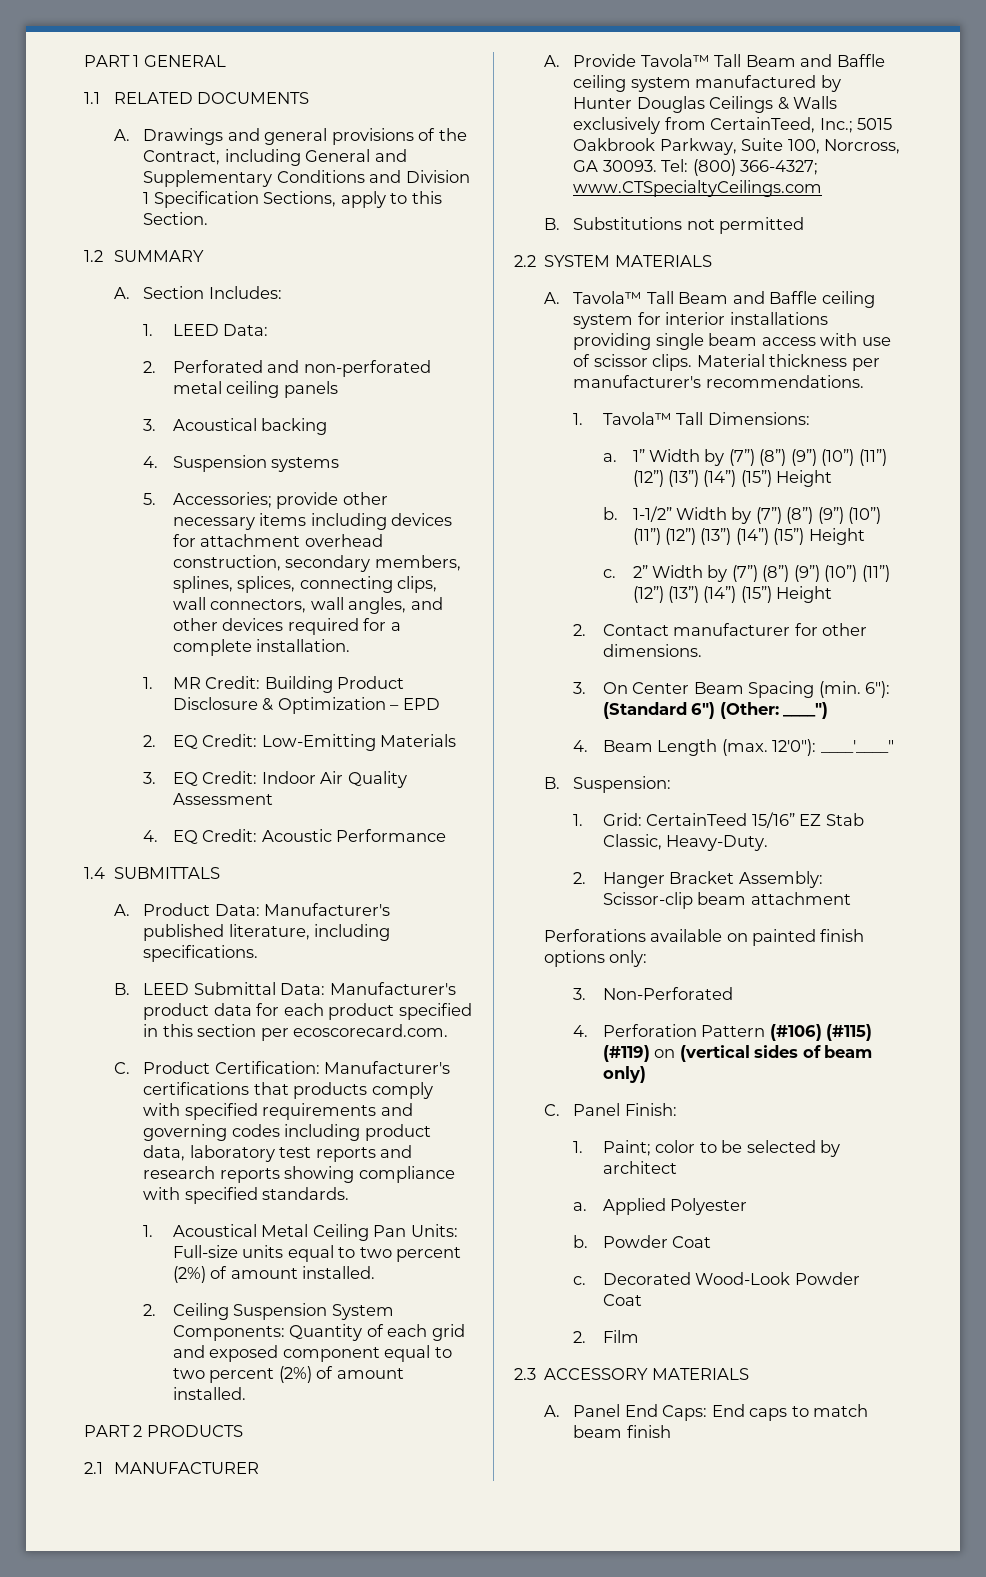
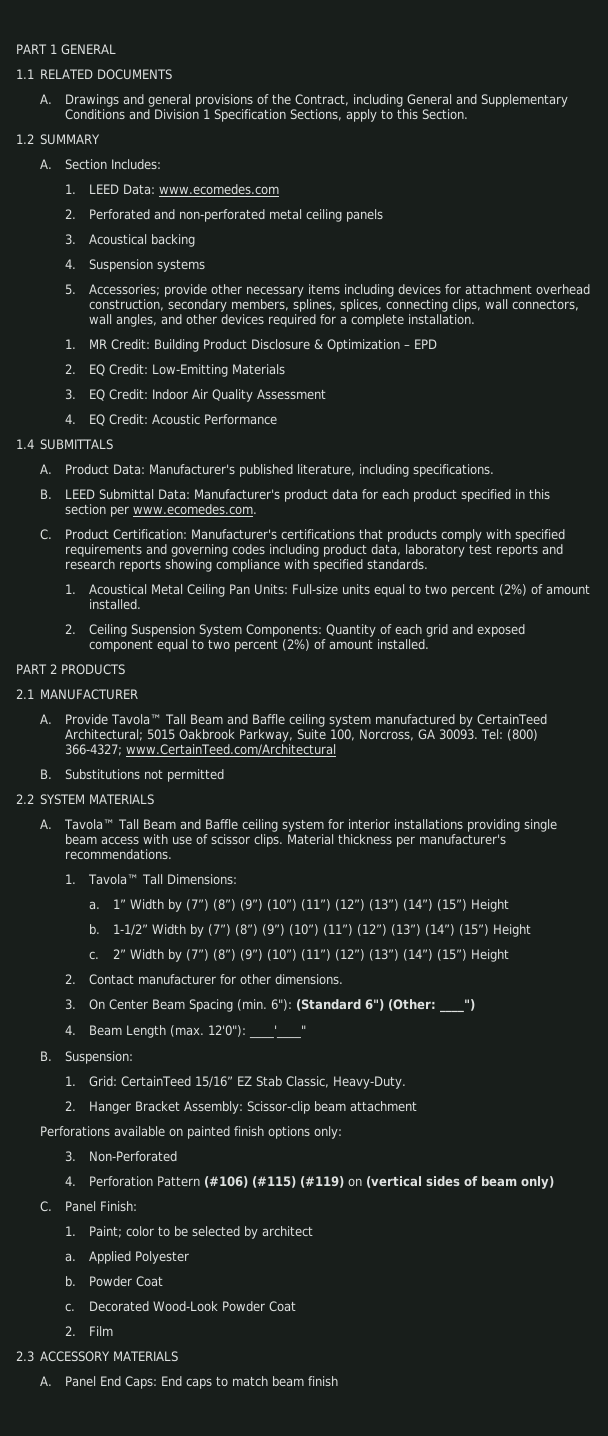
- 1. LEED Data:
+ 1. LEED Data: www.ecomedes.com
- B. LEED Submittal Data: Manufacturer's product data for each product specified in this section per ecoscorecard.com.
+ B. LEED Submittal Data: Manufacturer's product data for each product specified in this section per www.ecomedes.com.
- A. Provide Tavola™ Tall Beam and Baffle ceiling system manufactured by Hunter Douglas Ceilings & Walls exclusively from CertainTeed, Inc.; 5015 Oakbrook Parkway, Suite 100, Norcross, GA 30093.
+ A. Provide Tavola™ Tall Beam and Baffle ceiling system manufactured by CertainTeed Architectural; 5015 Oakbrook Parkway, Suite 100, Norcross, GA 30093.
- Tel: (800) 366-4327; www.CTSpecialtyCeilings.com
+ Tel: (800) 366-4327; www.CertainTeed.com/Architectural

